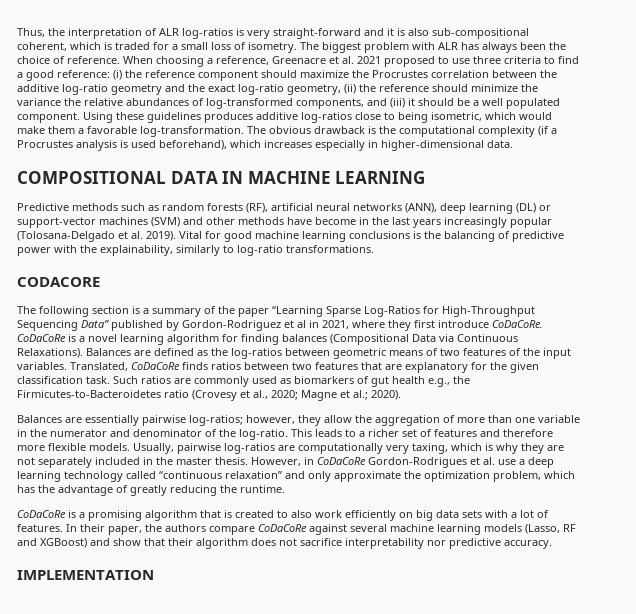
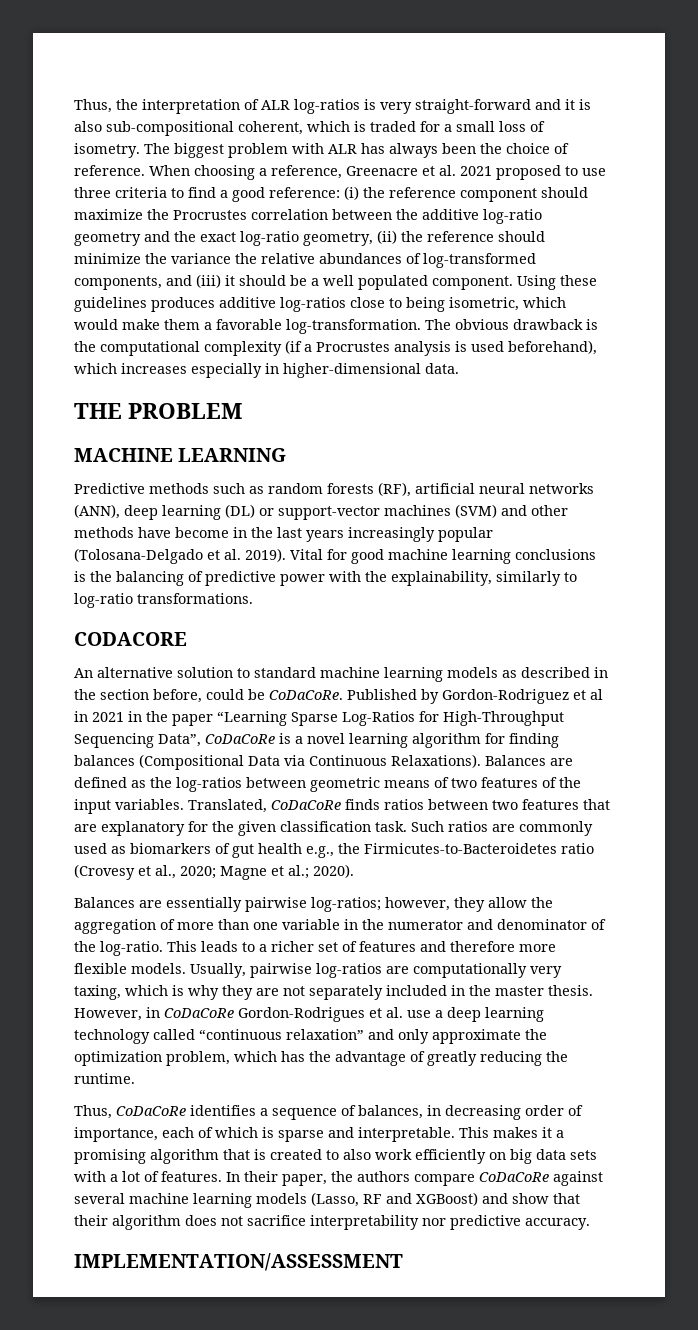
- COMPOSITIONAL DATA IN MACHINE LEARNING
+ THE PROBLEM
+ MACHINE LEARNING
- The following section is a summary of the paper “Learning Sparse Log-Ratios for High-Throughput Sequencing Data” published by Gordon-Rodriguez et al in 2021, where they first introduce CoDaCoRe. CoDaCoRe is a novel learning algorithm for finding balances (Compositional Data via Continuous Relaxations).
+ An alternative solution to standard machine learning models as described in the section before, could be CoDaCoRe. Published by Gordon-Rodriguez et al in 2021 in the paper “Learning Sparse Log-Ratios for High-Throughput Sequencing Data”, CoDaCoRe is a novel learning algorithm for finding balances (Compositional Data via Continuous Relaxations).
- CoDaCoRe is a promising algorithm that is created to also work efficiently on big data sets with a lot of features.
+ Thus, CoDaCoRe identifies a sequence of balances, in decreasing order of importance, each of which is sparse and interpretable. This makes it a promising algorithm that is created to also work efficiently on big data sets with a lot of features.
- IMPLEMENTATION
+ IMPLEMENTATION/ASSESSMENT

